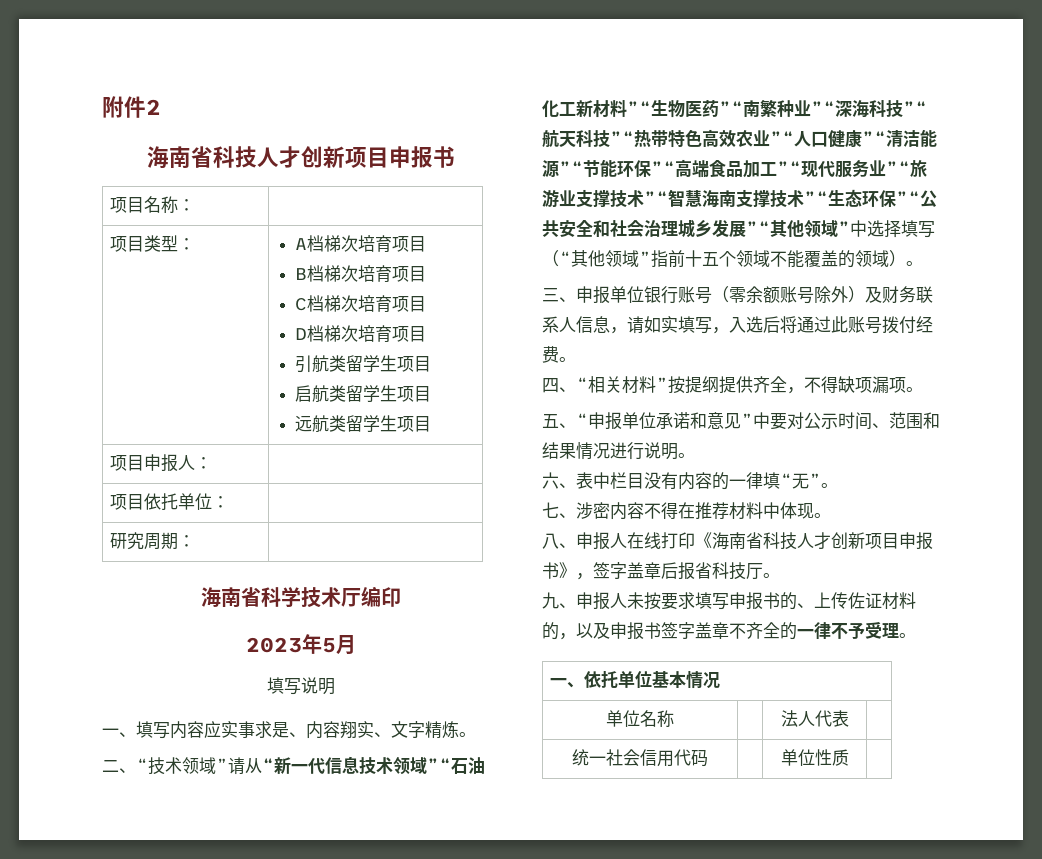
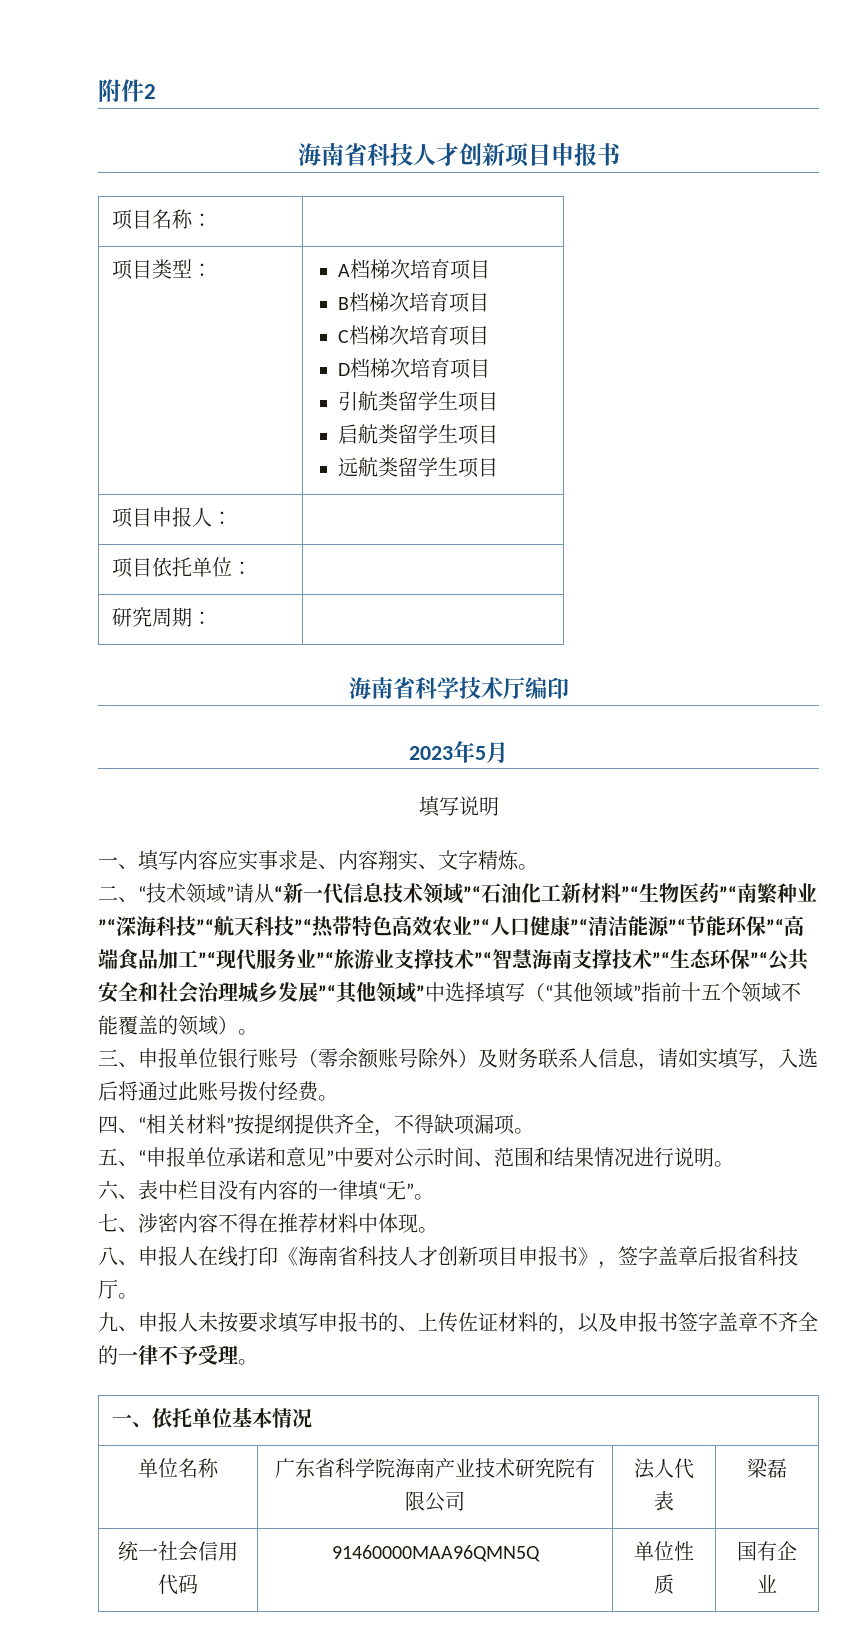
- 单位名称 | | 法人代表 |
+ 单位名称 | 广东省科学院海南产业技术研究院有限公司 | 法人代表 | 梁磊
- 统一社会信用代码 | | 单位性质 |
+ 统一社会信用代码 | 91460000MAA96QMN5Q | 单位性质 | 国有企业

